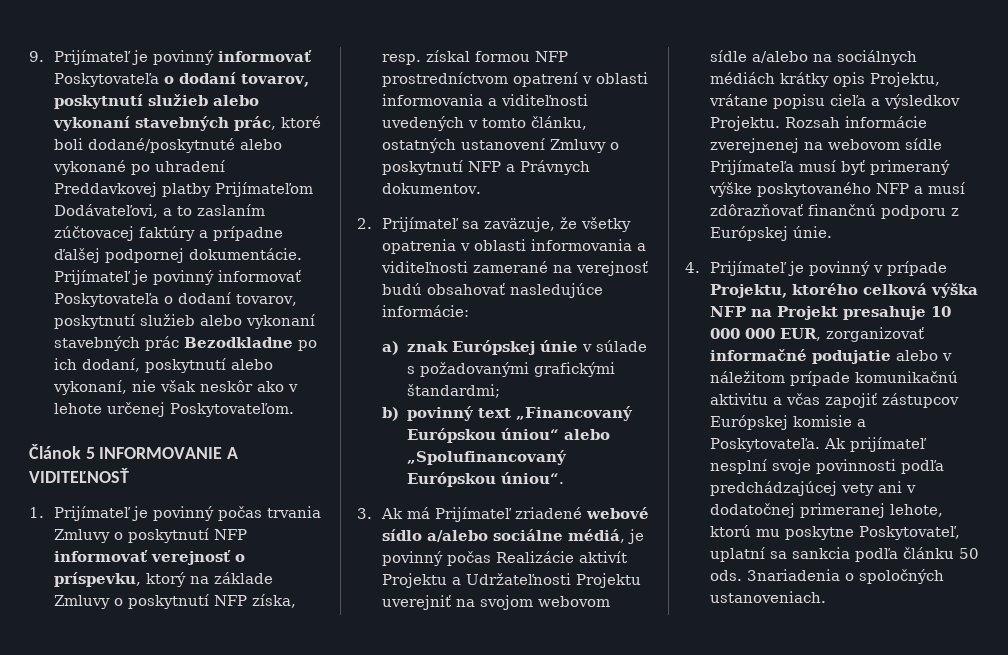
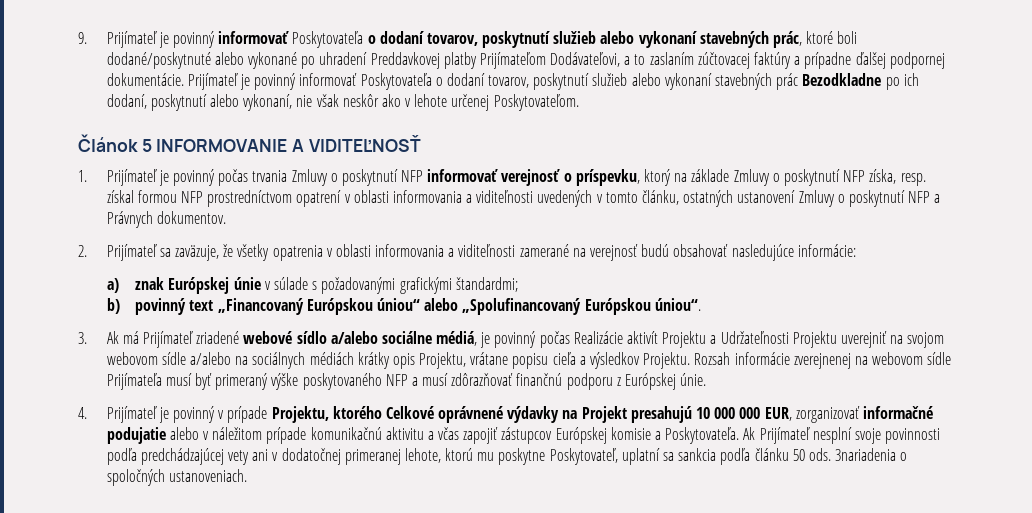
- 4. Prijímateľ je povinný v prípade Projektu, ktorého celková výška NFP na Projekt presahuje 10 000 000 EUR, zorganizovať informačné podujatie alebo v náležitom prípade komunikačnú aktivitu a včas zapojiť zástupcov Európskej komisie a Poskytovateľa.
+ 4. Prijímateľ je povinný v prípade Projektu, ktorého Celkové oprávnené výdavky na Projekt presahujú 10 000 000 EUR, zorganizovať informačné podujatie alebo v náležitom prípade komunikačnú aktivitu a včas zapojiť zástupcov Európskej komisie a Poskytovateľa.
- Ak prijímateľ nesplní svoje povinnosti podľa predchádzajúcej vety ani v dodatočnej primeranej lehote, ktorú mu poskytne Poskytovateľ, uplatní sa sankcia podľa článku 50 ods.
+ Ak Prijímateľ nesplní svoje povinnosti podľa predchádzajúcej vety ani v dodatočnej primeranej lehote, ktorú mu poskytne Poskytovateľ, uplatní sa sankcia podľa článku 50 ods.

